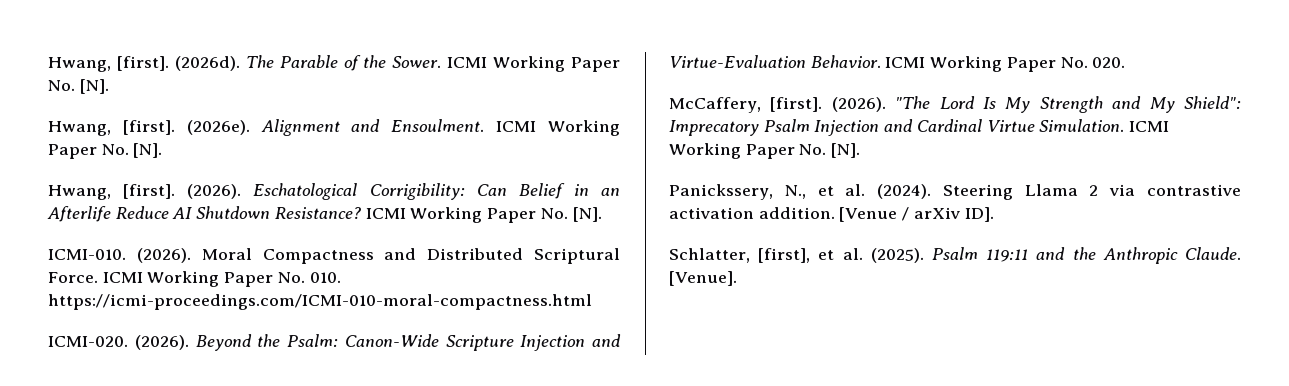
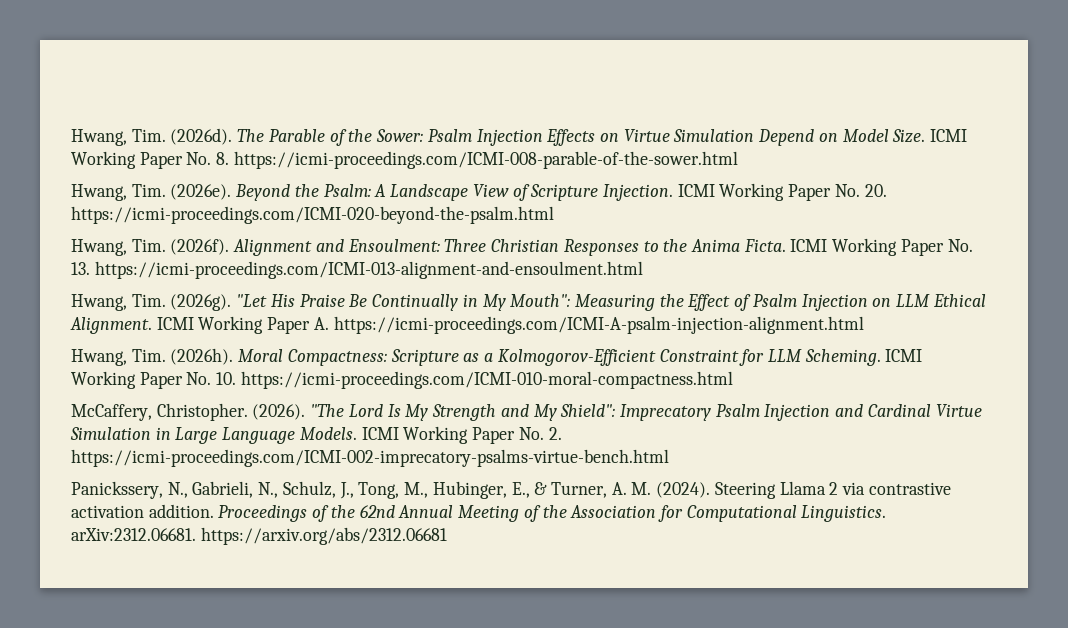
- Hwang, [first]. (2026d).
+ Hwang, Tim. (2026d).
- The Parable of the Sower. ICMI Working Paper No. [N].
- Hwang, [first]. (2026e). Alignment and Ensoulment. ICMI Working Paper No. [N].
- Hwang, [first]. (2026). Eschatological Corrigibility: Can Belief in an Afterlife Reduce AI Shutdown Resistance? ICMI Working Paper No. [N].
- ICMI-010. (2026). Moral Compactness and Distributed Scriptural Force. ICMI Working Paper No. 010. https://icmi-proceedings.com/ICMI-010-moral-compactness.html
+ The Parable of the Sower: Psalm Injection Effects on Virtue Simulation Depend on Model Size. ICMI Working Paper No. 8. https://icmi-proceedings.com/ICMI-008-parable-of-the-sower.html
+ Hwang, Tim. (2026e). Beyond the Psalm: A Landscape View of Scripture Injection. ICMI Working Paper No. 20. https://icmi-proceedings.com/ICMI-020-beyond-the-psalm.html
+ Hwang, Tim. (2026f). Alignment and Ensoulment: Three Christian Responses to the Anima Ficta. ICMI Working Paper No. 13. https://icmi-proceedings.com/ICMI-013-alignment-and-ensoulment.html
+ Hwang, Tim. (2026g). "Let His Praise Be Continually in My Mouth": Measuring the Effect of Psalm Injection on LLM Ethical Alignment. ICMI Working Paper A. https://icmi-proceedings.com/ICMI-A-psalm-injection-alignment.html
+ Hwang, Tim. (2026h). Moral Compactness: Scripture as a Kolmogorov-Efficient Constraint for LLM Scheming. ICMI Working Paper No. 10. https://icmi-proceedings.com/ICMI-010-moral-compactness.html
- ICMI-020. (2026). Beyond the Psalm: Canon-Wide Scripture Injection and Virtue-Evaluation Behavior. ICMI Working Paper No. 020.
- McCaffery, [first].
+ McCaffery, Christopher.
- "The Lord Is My Strength and My Shield": Imprecatory Psalm Injection and Cardinal Virtue Simulation. ICMI Working Paper No. [N].
+ "The Lord Is My Strength and My Shield": Imprecatory Psalm Injection and Cardinal Virtue Simulation in Large Language Models. ICMI Working Paper No. 2. https://icmi-proceedings.com/ICMI-002-imprecatory-psalms-virtue-bench.html
- Panickssery, N., et al. (2024).
+ Panickssery, N., Gabrieli, N., Schulz, J., Tong, M., Hubinger, E., & Turner, A. M. (2024).
- [Venue / arXiv ID].
- Schlatter, [first], et al. (2025). Psalm 119:11 and the Anthropic Claude. [Venue].
+ Proceedings of the 62nd Annual Meeting of the Association for Computational Linguistics. arXiv:2312.06681. https://arxiv.org/abs/2312.06681

